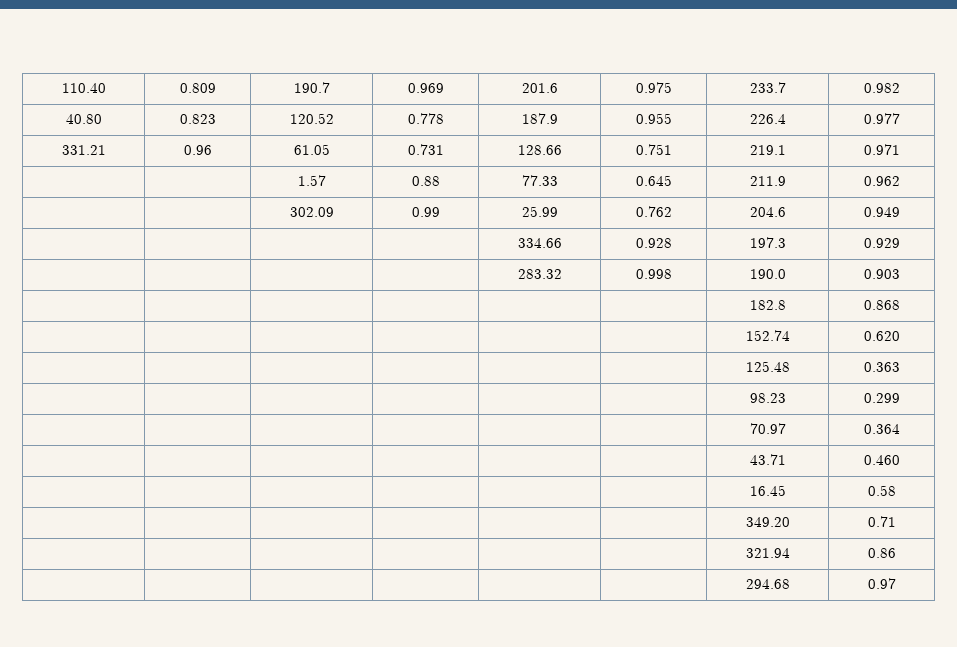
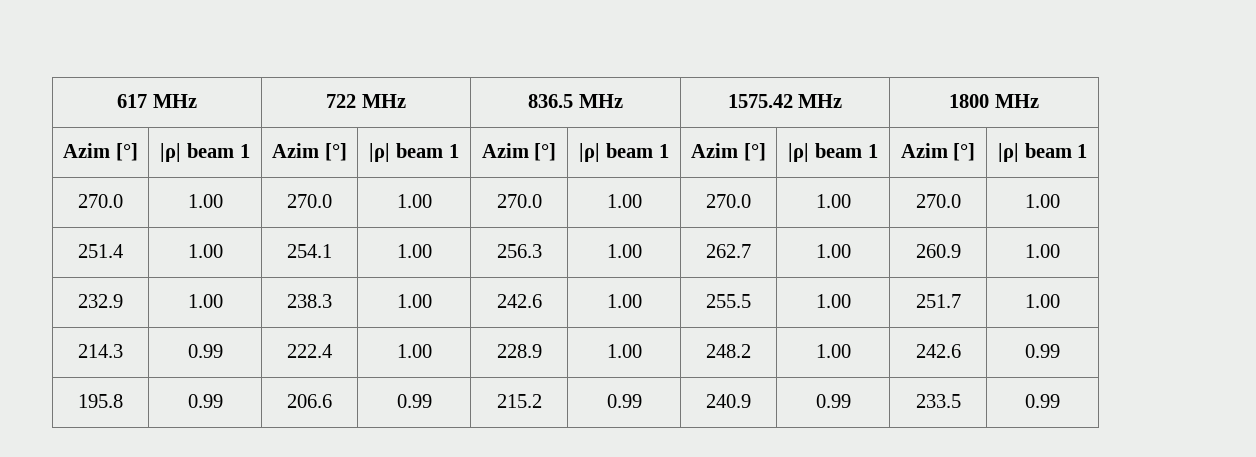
- 110.40 | 0.809 | 190.7 | 0.969 | 201.6 | 0.975 | 233.7 | 0.982
- 40.80 | 0.823 | 120.52 | 0.778 | 187.9 | 0.955 | 226.4 | 0.977
- 331.21 | 0.96 | 61.05 | 0.731 | 128.66 | 0.751 | 219.1 | 0.971
- | | 1.57 | 0.88 | 77.33 | 0.645 | 211.9 | 0.962
- | | 302.09 | 0.99 | 25.99 | 0.762 | 204.6 | 0.949
- | | | | 334.66 | 0.928 | 197.3 | 0.929
- | | | | 283.32 | 0.998 | 190.0 | 0.903
- | | | | | | 182.8 | 0.868
- | | | | | | 152.74 | 0.620
- | | | | | | 125.48 | 0.363
- | | | | | | 98.23 | 0.299
- | | | | | | 70.97 | 0.364
- | | | | | | 43.71 | 0.460
- | | | | | | 16.45 | 0.58
- | | | | | | 349.20 | 0.71
- | | | | | | 321.94 | 0.86
- | | | | | | 294.68 | 0.97
+ 617 MHz | 722 MHz | 836.5 MHz | 1575.42 MHz | 1800 MHz
+ Azim [°] | |ρ| beam 1 | Azim [°] | |ρ| beam 1 | Azim [°] | |ρ| beam 1 | Azim [°] | |ρ| beam 1 | Azim [°] | |ρ| beam 1
+ 270.0 | 1.00 | 270.0 | 1.00 | 270.0 | 1.00 | 270.0 | 1.00 | 270.0 | 1.00
+ 251.4 | 1.00 | 254.1 | 1.00 | 256.3 | 1.00 | 262.7 | 1.00 | 260.9 | 1.00
+ 232.9 | 1.00 | 238.3 | 1.00 | 242.6 | 1.00 | 255.5 | 1.00 | 251.7 | 1.00
+ 214.3 | 0.99 | 222.4 | 1.00 | 228.9 | 1.00 | 248.2 | 1.00 | 242.6 | 0.99
+ 195.8 | 0.99 | 206.6 | 0.99 | 215.2 | 0.99 | 240.9 | 0.99 | 233.5 | 0.99

